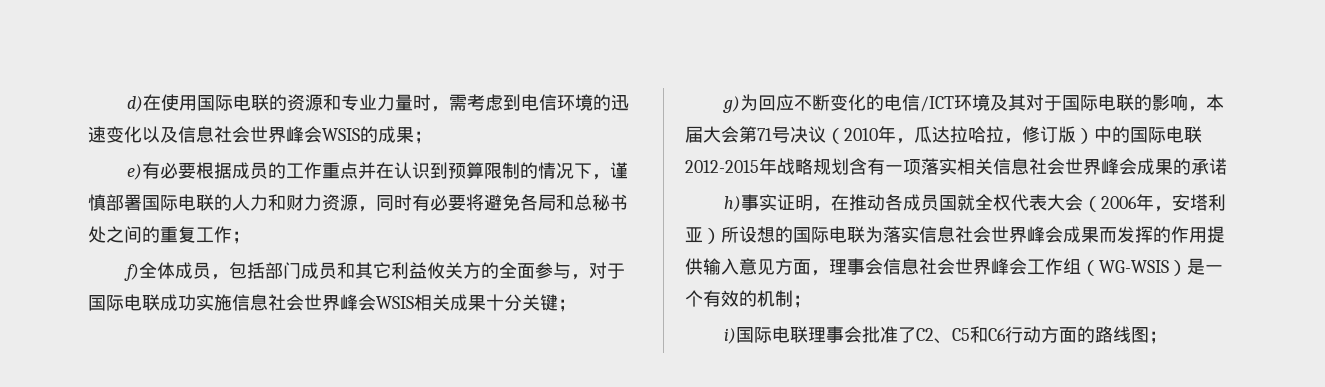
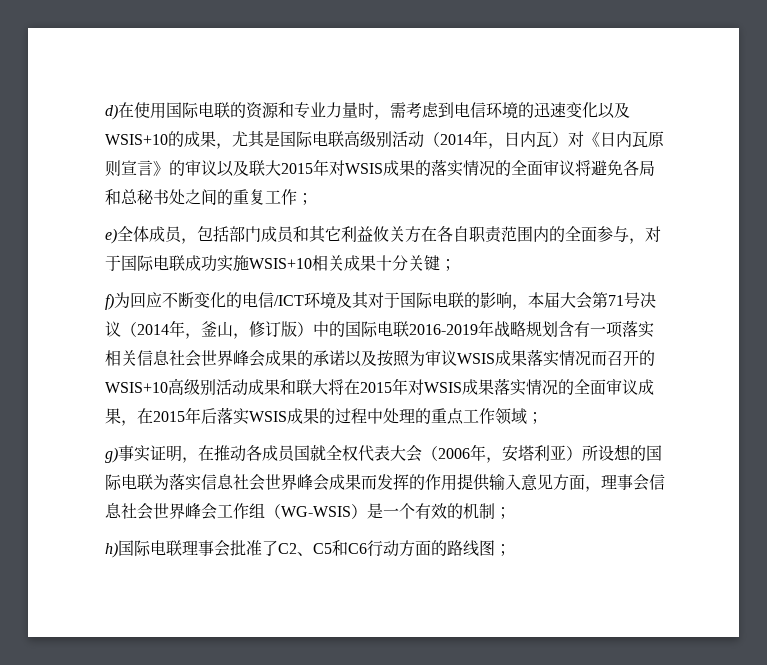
- d)在使用国际电联的资源和专业力量时，需考虑到电信环境的迅速变化以及信息社会世界峰会WSIS的成果；
- e)有必要根据成员的工作重点并在认识到预算限制的情况下，谨慎部署国际电联的人力和财力资源，同时有必要将避免各局和总秘书处之间的重复工作；
+ d)在使用国际电联的资源和专业力量时，需考虑到电信环境的迅速变化以及WSIS+10的成果，尤其是国际电联高级别活动（2014年，日内瓦）对《日内瓦原则宣言》的审议以及联大2015年对WSIS成果的落实情况的全面审议将避免各局和总秘书处之间的重复工作；
- f)全体成员，包括部门成员和其它利益攸关方的全面参与，对于国际电联成功实施信息社会世界峰会WSIS相关成果十分关键；
+ e)全体成员，包括部门成员和其它利益攸关方在各自职责范围内的全面参与，对于国际电联成功实施WSIS+10相关成果十分关键；
- g)为回应不断变化的电信/ICT环境及其对于国际电联的影响，本届大会第71号决议（2010年，瓜达拉哈拉，修订版）中的国际电联2012-2015年战略规划含有一项落实相关信息社会世界峰会成果的承诺
- h)事实证明，在推动各成员国就全权代表大会（2006年，安塔利亚）所设想的国际电联为落实信息社会世界峰会成果而发挥的作用提供输入意见方面，理事会信息社会世界峰会工作组（WG-WSIS）是一个有效的机制；
+ f)为回应不断变化的电信/ICT环境及其对于国际电联的影响，本届大会第71号决议（2014年，釜山，修订版）中的国际电联2016-2019年战略规划含有一项落实相关信息社会世界峰会成果的承诺以及按照为审议WSIS成果落实情况而召开的WSIS+10高级别活动成果和联大将在2015年对WSIS成果落实情况的全面审议成果，在2015年后落实WSIS成果的过程中处理的重点工作领域；
+ g)事实证明，在推动各成员国就全权代表大会（2006年，安塔利亚）所设想的国际电联为落实信息社会世界峰会成果而发挥的作用提供输入意见方面，理事会信息社会世界峰会工作组（WG-WSIS）是一个有效的机制；
- i)国际电联理事会批准了C2、C5和C6行动方面的路线图；
+ h)国际电联理事会批准了C2、C5和C6行动方面的路线图；

